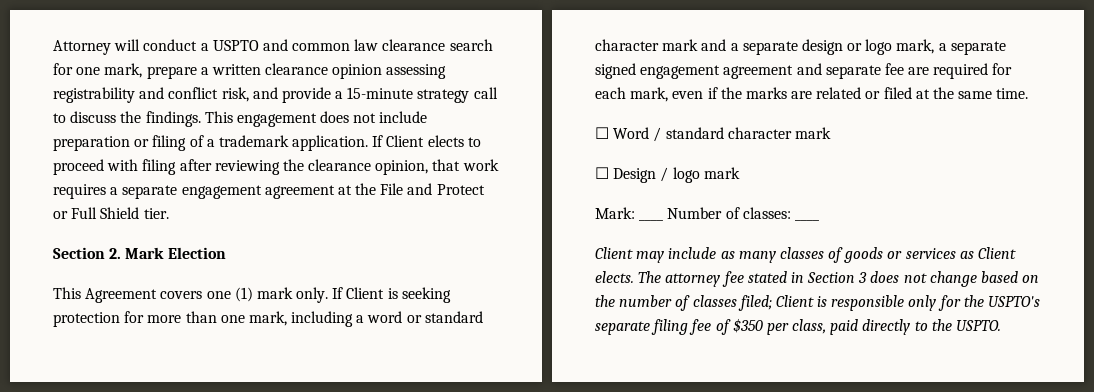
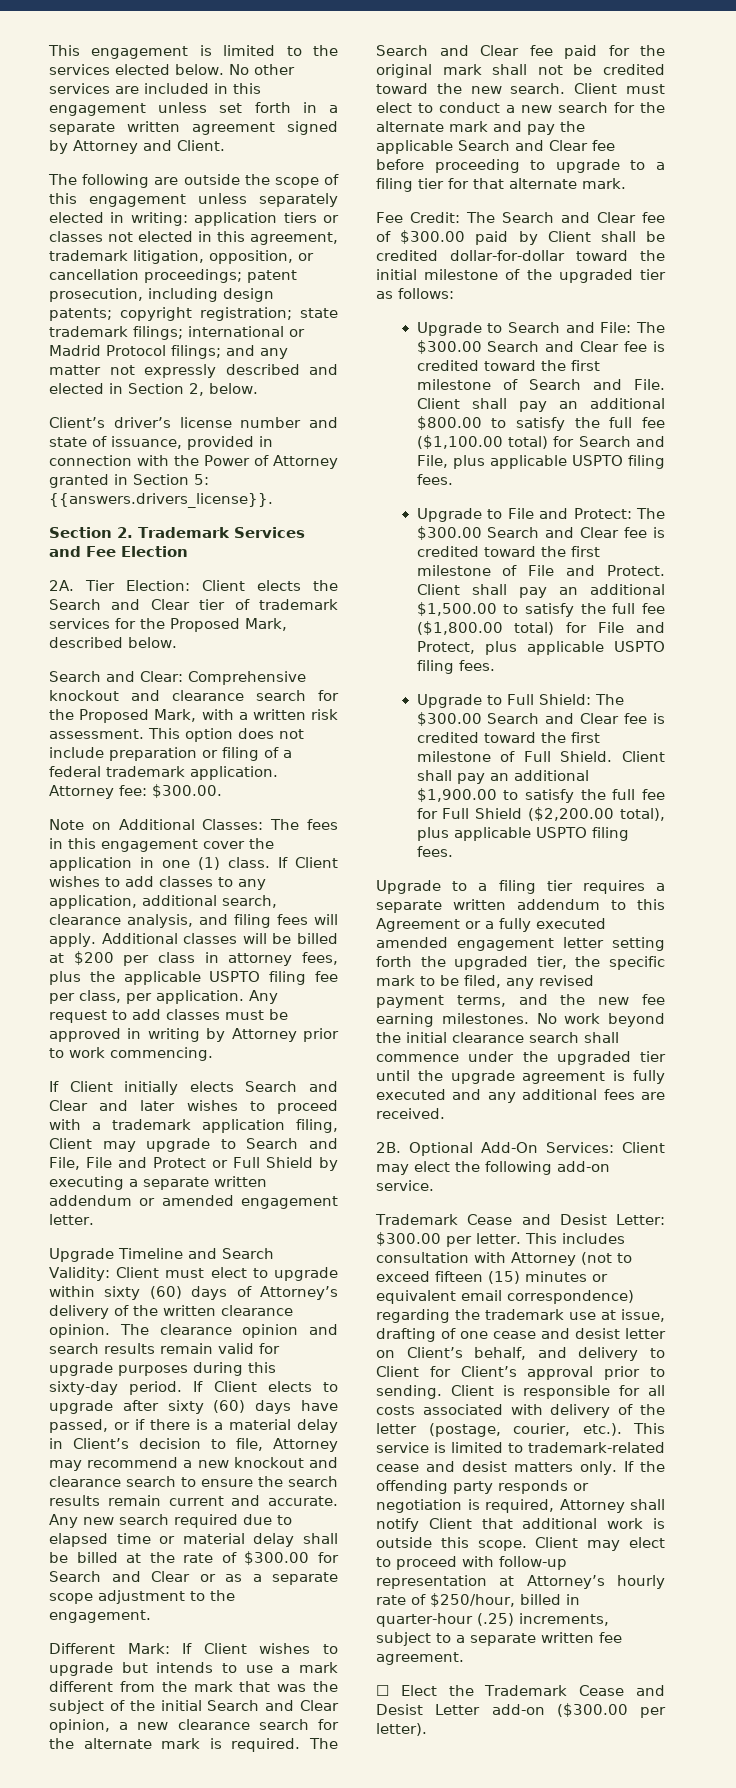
- Attorney will conduct a USPTO and common law clearance search for one mark, prepare a written clearance opinion assessing registrability and conflict risk, and provide a 15-minute strategy call to discuss the findings. This engagement does not include preparation or filing of a trademark application.
+ This engagement is limited to the services elected below. No other services are included in this engagement unless set forth in a separate written agreement signed by Attorney and Client.
+ The following are outside the scope of this engagement unless separately elected in writing: application tiers or classes not elected in this agreement, trademark litigation, opposition, or cancellation proceedings; patent prosecution, including design patents; copyright registration; state trademark filings; international or Madrid Protocol filings; and any matter not expressly described and elected in Section 2, below.
+ Client’s driver’s license number and state of issuance, provided in connection with the Power of Attorney granted in Section 5: {{answers.drivers_license}}.
+ Section 2. Trademark Services and Fee Election
+ 2A. Tier Election: Client elects the Search and Clear tier of trademark services for the Proposed Mark, described below.
+ Search and Clear: Comprehensive knockout and clearance search for the Proposed Mark, with a written risk assessment. This option does not include preparation or filing of a federal trademark application.
- If Client elects to proceed with filing after reviewing the clearance opinion, that work requires a separate engagement agreement at the File and Protect or Full Shield tier.
- Section 2. Mark Election
- This Agreement covers one (1) mark only. If Client is seeking protection for more than one mark, including a word or standard character mark and a separate design or logo mark, a separate signed engagement agreement and separate fee are required for each mark, even if the marks are related or filed at the same time.
- ☐ Word / standard character mark
- ☐ Design / logo mark
- Mark: ____ Number of classes: ____
- Client may include as many classes of goods or services as Client elects. The attorney fee stated in Section 3 does not change based on the number of classes filed; Client is responsible only for the USPTO's separate filing fee of $350 per class, paid directly to the USPTO.
+ Attorney fee: $300.00.
+ Note on Additional Classes: The fees in this engagement cover the application in one (1) class. If Client wishes to add classes to any application, additional search, clearance analysis, and filing fees will apply. Additional classes will be billed at $200 per class in attorney fees, plus the applicable USPTO filing fee per class, per application. Any request to add classes must be approved in writing by Attorney prior to work commencing.
+ If Client initially elects Search and Clear and later wishes to proceed with a trademark application filing, Client may upgrade to Search and File, File and Protect or Full Shield by executing a separate written addendum or amended engagement letter.
+ Upgrade Timeline and Search Validity: Client must elect to upgrade within sixty (60) days of Attorney’s delivery of the written clearance opinion. The clearance opinion and search results remain valid for upgrade purposes during this sixty-day period. If Client elects to upgrade after sixty (60) days have passed, or if there is a material delay in Client’s decision to file, Attorney may recommend a new knockout and clearance search to ensure the search results remain current and accurate. Any new search required due to elapsed time or material delay shall be billed at the rate of $300.00 for Search and Clear or as a separate scope adjustment to the engagement.
+ Different Mark: If Client wishes to upgrade but intends to use a mark different from the mark that was the subject of the initial Search and Clear opinion, a new clearance search for the alternate mark is required. The Search and Clear fee paid for the original mark shall not be credited toward the new search. Client must elect to conduct a new search for the alternate mark and pay the applicable Search and Clear fee before proceeding to upgrade to a filing tier for that alternate mark.
+ Fee Credit: The Search and Clear fee of $300.00 paid by Client shall be credited dollar-for-dollar toward the initial milestone of the upgraded tier as follows:
+ Upgrade to Search and File: The $300.00 Search and Clear fee is credited toward the first milestone of Search and File. Client shall pay an additional $800.00 to satisfy the full fee ($1,100.00 total) for Search and File, plus applicable USPTO filing fees.
+ Upgrade to File and Protect: The $300.00 Search and Clear fee is credited toward the first milestone of File and Protect. Client shall pay an additional $1,500.00 to satisfy the full fee ($1,800.00 total) for File and Protect, plus applicable USPTO filing fees.
+ Upgrade to Full Shield: The $300.00 Search and Clear fee is credited toward the first milestone of Full Shield. Client shall pay an additional $1,900.00 to satisfy the full fee for Full Shield ($2,200.00 total), plus applicable USPTO filing fees.
+ Upgrade to a filing tier requires a separate written addendum to this Agreement or a fully executed amended engagement letter setting forth the upgraded tier, the specific mark to be filed, any revised payment terms, and the new fee earning milestones. No work beyond the initial clearance search shall commence under the upgraded tier until the upgrade agreement is fully executed and any additional fees are received.
+ 2B. Optional Add-On Services: Client may elect the following add-on service.
+ Trademark Cease and Desist Letter: $300.00 per letter. This includes consultation with Attorney (not to exceed fifteen (15) minutes or equivalent email correspondence) regarding the trademark use at issue, drafting of one cease and desist letter on Client’s behalf, and delivery to Client for Client’s approval prior to sending. Client is responsible for all costs associated with delivery of the letter (postage, courier, etc.). This service is limited to trademark-related cease and desist matters only. If the offending party responds or negotiation is required, Attorney shall notify Client that additional work is outside this scope. Client may elect to proceed with follow-up representation at Attorney’s hourly rate of $250/hour, billed in quarter-hour (.25) increments, subject to a separate written fee agreement.
+ ☐ Elect the Trademark Cease and Desist Letter add-on ($300.00 per letter).

